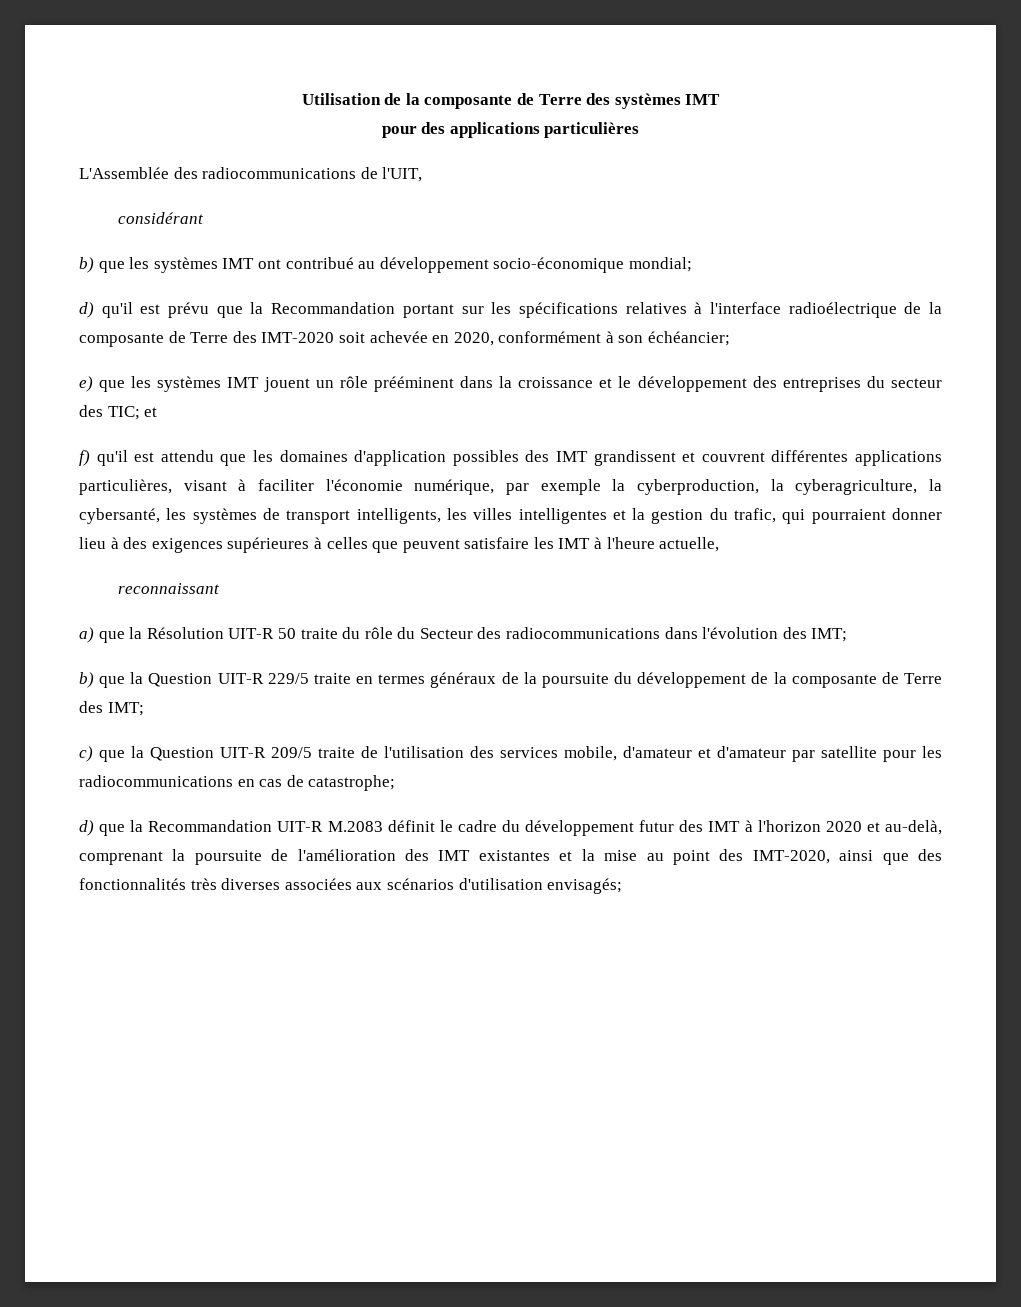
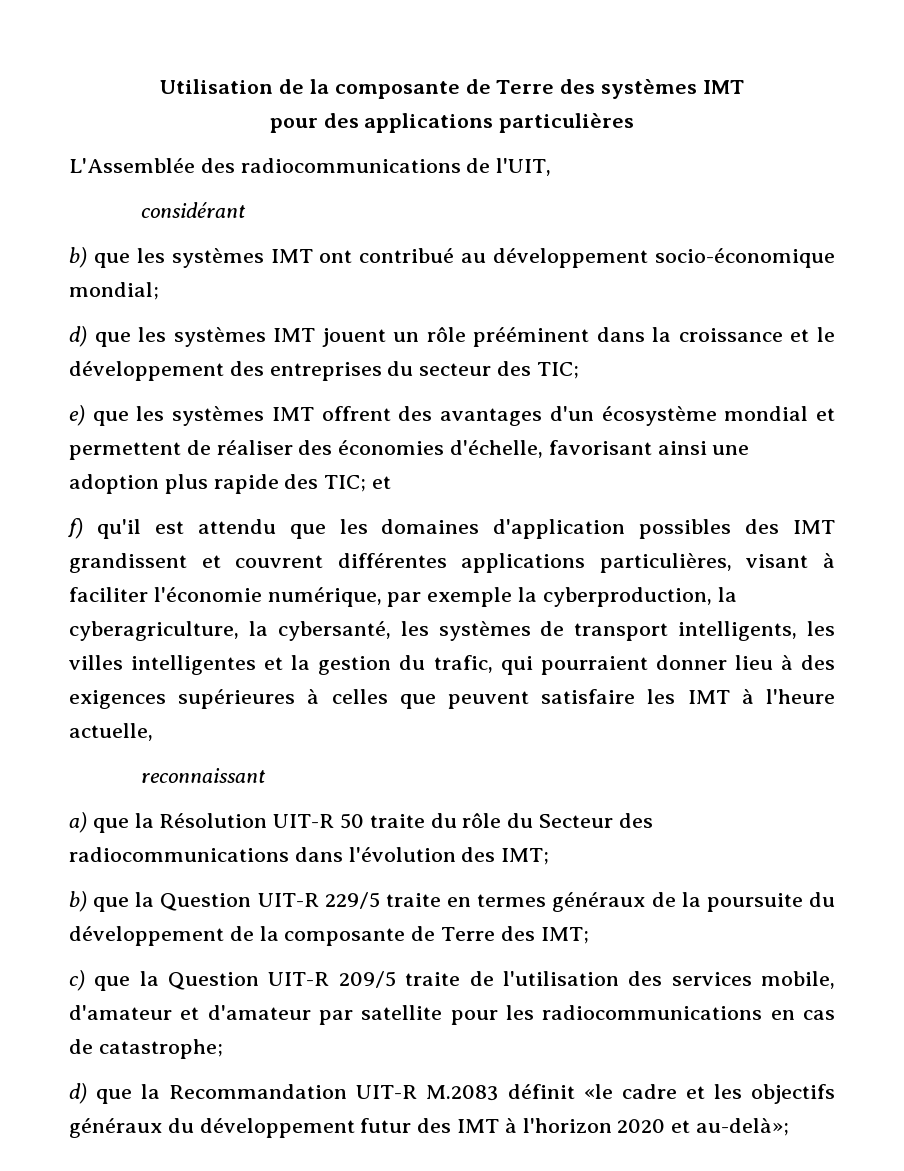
- d) qu'il est prévu que la Recommandation portant sur les spécifications relatives à l'interface radioélectrique de la composante de Terre des IMT-2020 soit achevée en 2020, conformément à son échéancier;
- e) que les systèmes IMT jouent un rôle prééminent dans la croissance et le développement des entreprises du secteur des TIC; et
+ d) que les systèmes IMT jouent un rôle prééminent dans la croissance et le développement des entreprises du secteur des TIC;
+ e) que les systèmes IMT offrent des avantages d'un écosystème mondial et permettent de réaliser des économies d'échelle, favorisant ainsi une adoption plus rapide des TIC; et
- d) que la Recommandation UIT-R M.2083 définit le cadre du développement futur des IMT à l'horizon 2020 et au-delà, comprenant la poursuite de l'amélioration des IMT existantes et la mise au point des IMT-2020, ainsi que des fonctionnalités très diverses associées aux scénarios d'utilisation envisagés;
+ d) que la Recommandation UIT-R M.2083 définit «le cadre et les objectifs généraux du développement futur des IMT à l'horizon 2020 et au-delà»;

